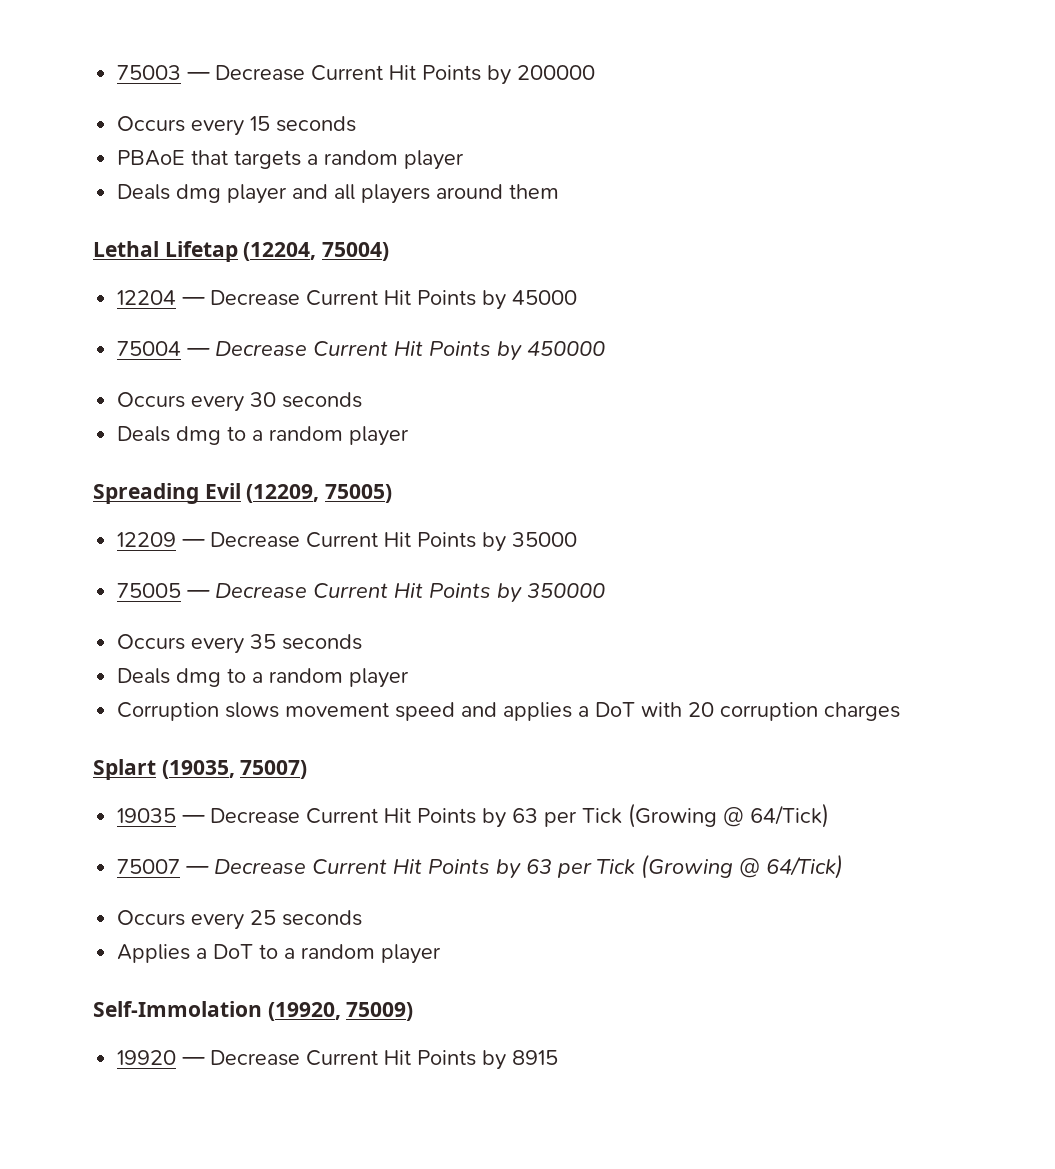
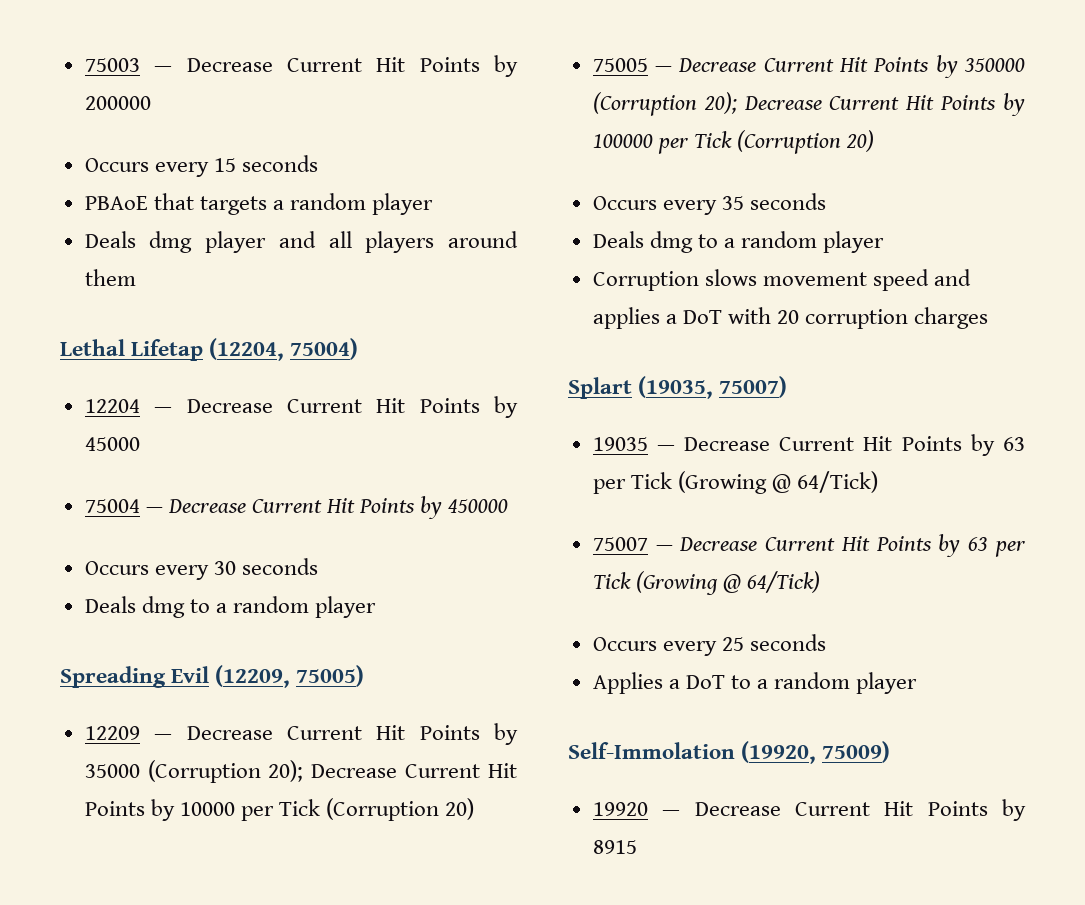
- 12209 — Decrease Current Hit Points by 35000
+ 12209 — Decrease Current Hit Points by 35000 (Corruption 20); Decrease Current Hit Points by 10000 per Tick (Corruption 20)
- 75005 — Decrease Current Hit Points by 350000
+ 75005 — Decrease Current Hit Points by 350000 (Corruption 20); Decrease Current Hit Points by 100000 per Tick (Corruption 20)

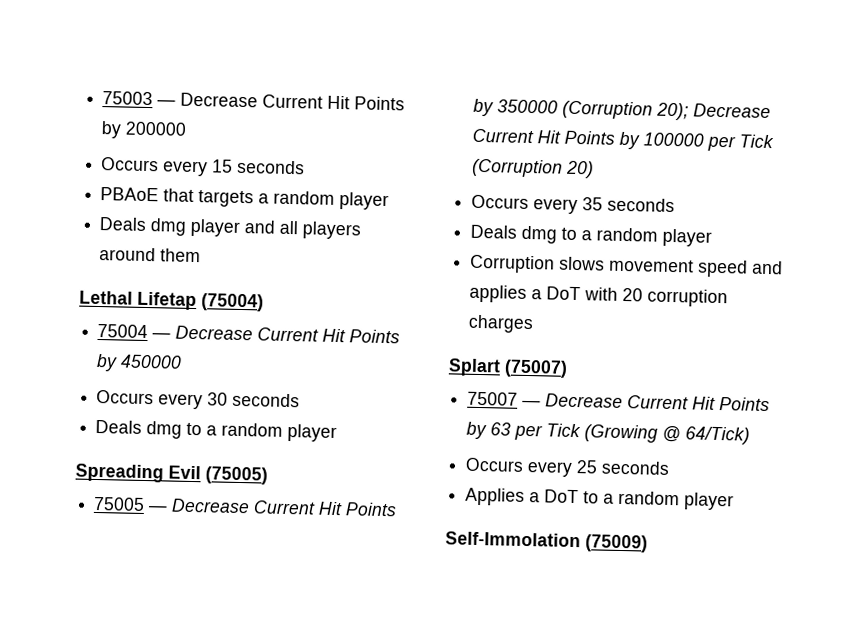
- Lethal Lifetap (12204, 75004)
- 12204 — Decrease Current Hit Points by 45000
+ Lethal Lifetap (75004)
- Spreading Evil (12209, 75005)
- 12209 — Decrease Current Hit Points by 35000 (Corruption 20); Decrease Current Hit Points by 10000 per Tick (Corruption 20)
+ Spreading Evil (75005)
- Splart (19035, 75007)
- 19035 — Decrease Current Hit Points by 63 per Tick (Growing @ 64/Tick)
+ Splart (75007)
- Self-Immolation (19920, 75009)
- 19920 — Decrease Current Hit Points by 8915
+ Self-Immolation (75009)

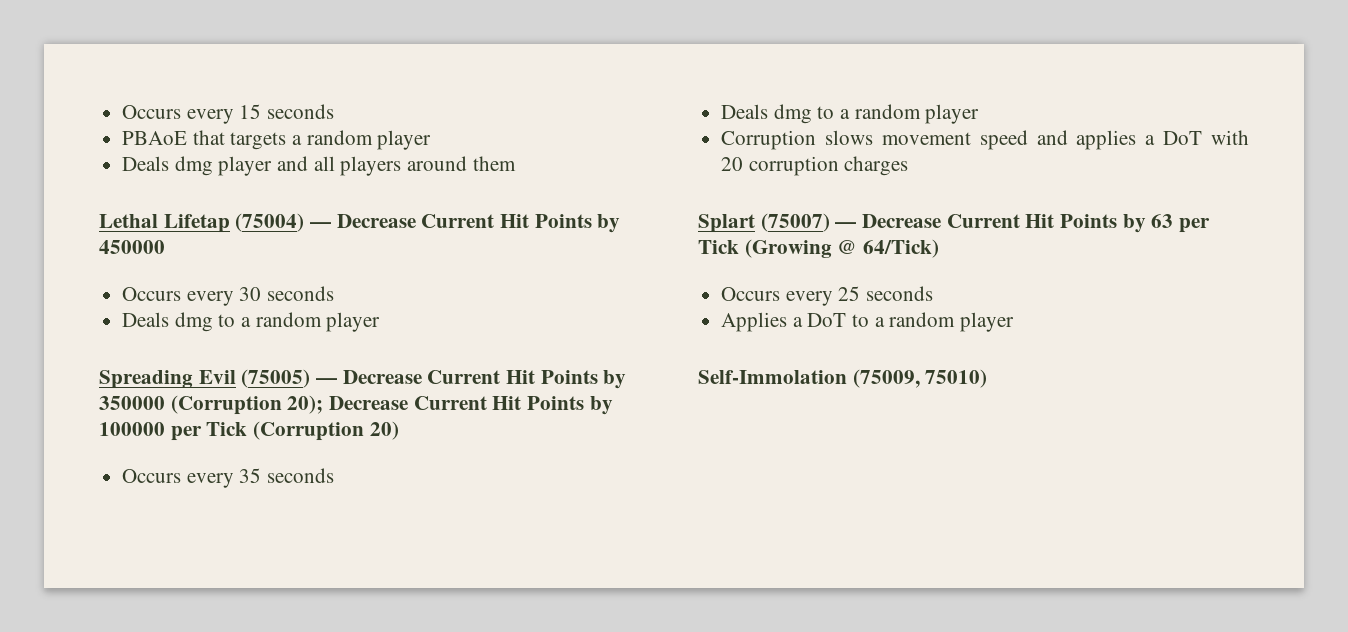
- 75003 — Decrease Current Hit Points by 200000
- Lethal Lifetap (75004)
- 75004 — Decrease Current Hit Points by 450000
+ Lethal Lifetap (75004) — Decrease Current Hit Points by 450000
- Spreading Evil (75005)
- 75005 — Decrease Current Hit Points by 350000 (Corruption 20); Decrease Current Hit Points by 100000 per Tick (Corruption 20)
+ Spreading Evil (75005) — Decrease Current Hit Points by 350000 (Corruption 20); Decrease Current Hit Points by 100000 per Tick (Corruption 20)
- Splart (75007)
- 75007 — Decrease Current Hit Points by 63 per Tick (Growing @ 64/Tick)
+ Splart (75007) — Decrease Current Hit Points by 63 per Tick (Growing @ 64/Tick)
- Self-Immolation (75009)
+ Self-Immolation (75009, 75010)

